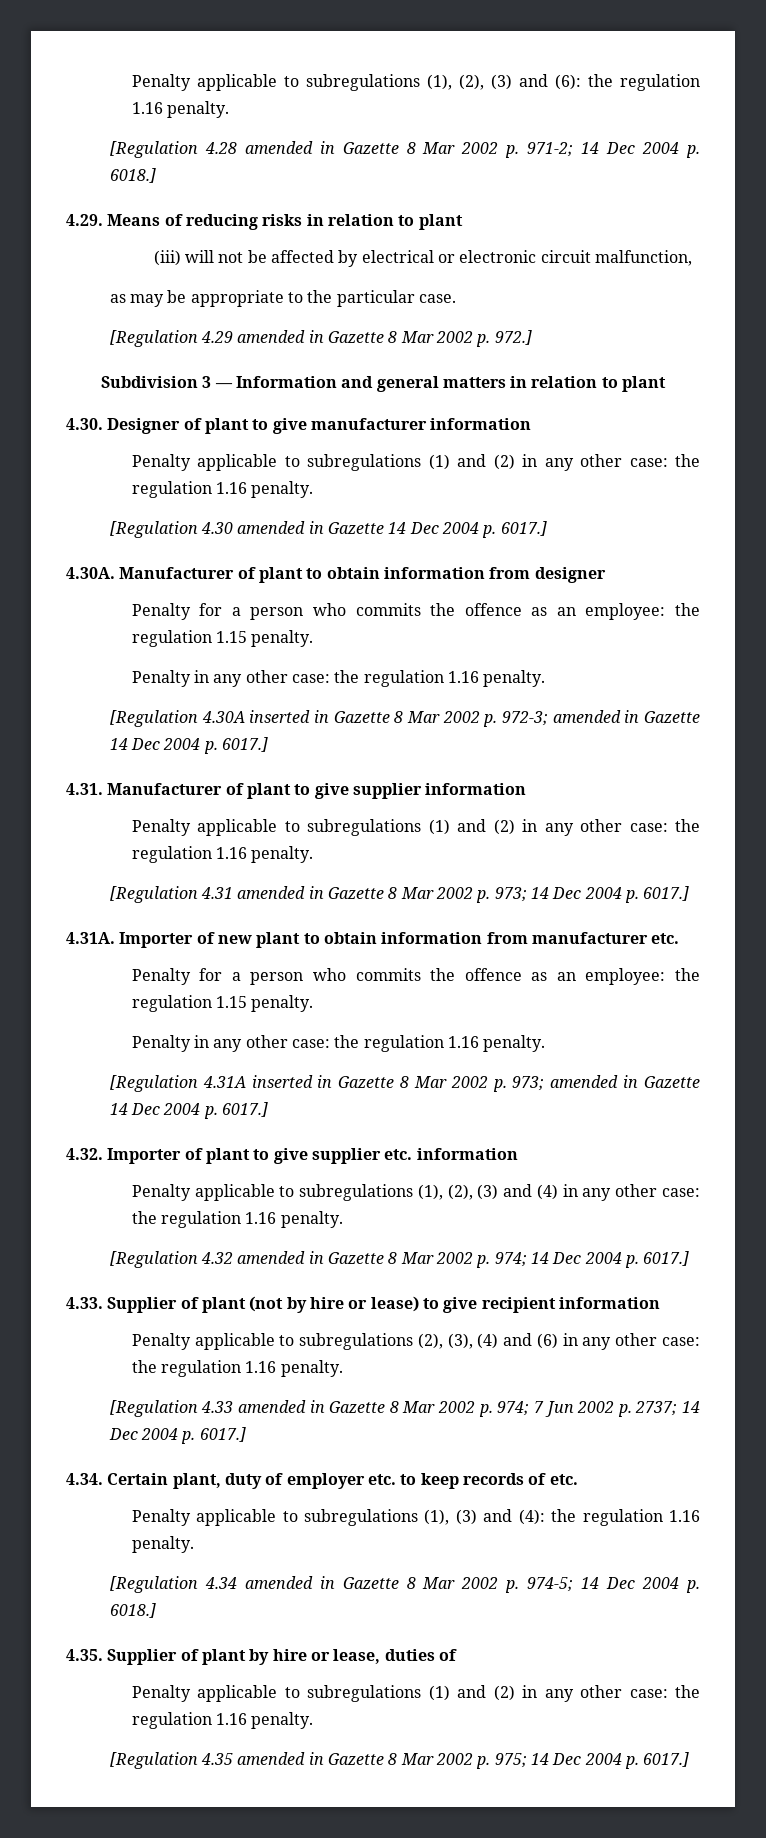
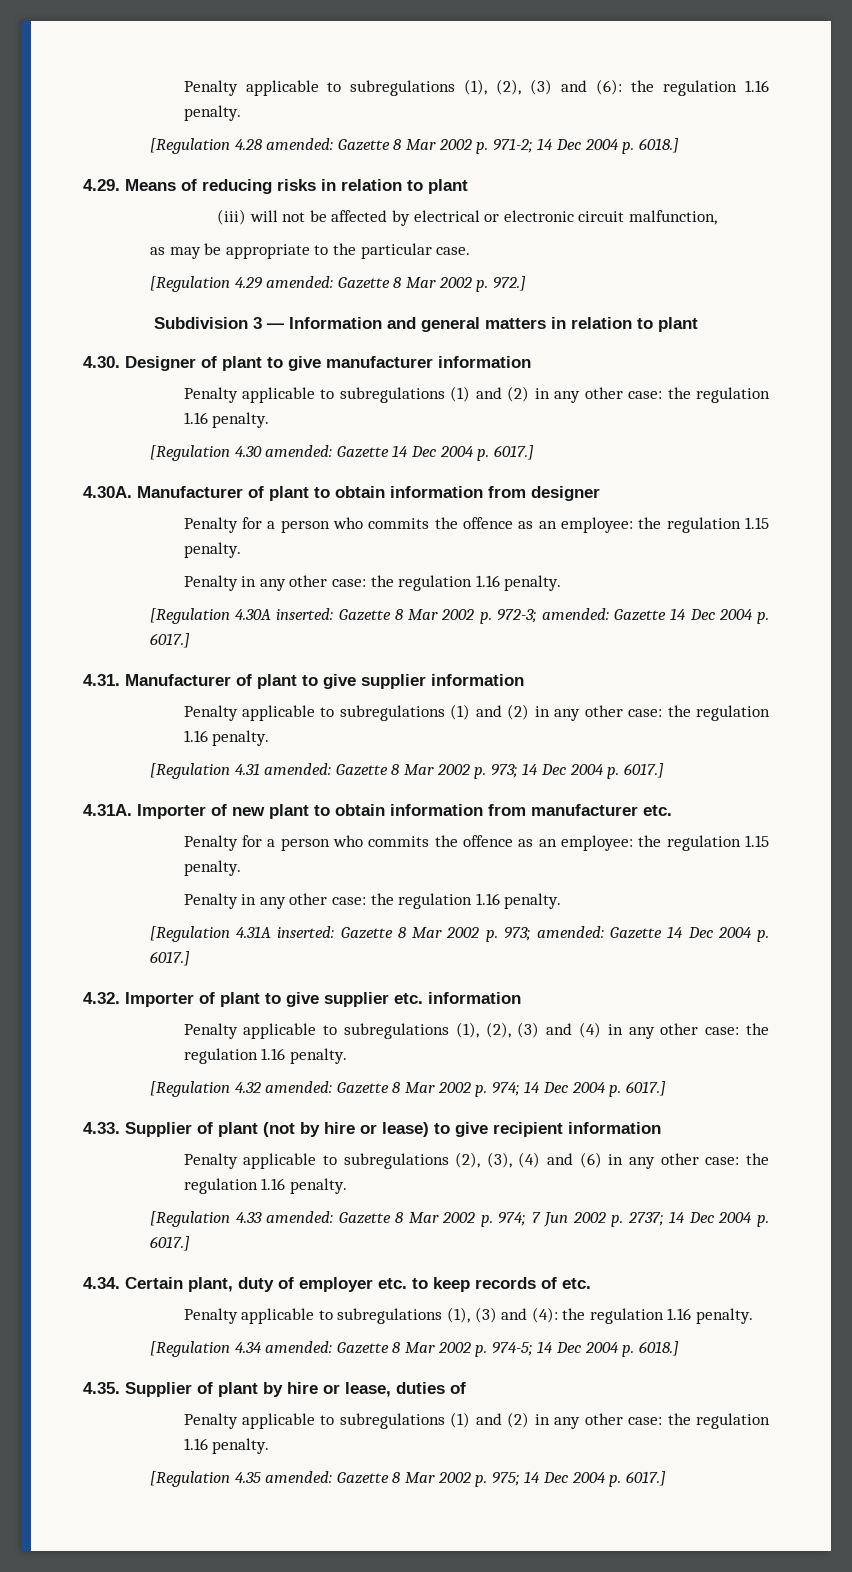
- [Regulation 4.28 amended in Gazette 8 Mar 2002 p. 971-2; 14 Dec 2004 p. 6018.]
+ [Regulation 4.28 amended: Gazette 8 Mar 2002 p. 971-2; 14 Dec 2004 p. 6018.]
- [Regulation 4.29 amended in Gazette 8 Mar 2002 p. 972.]
+ [Regulation 4.29 amended: Gazette 8 Mar 2002 p. 972.]
- [Regulation 4.30 amended in Gazette 14 Dec 2004 p. 6017.]
+ [Regulation 4.30 amended: Gazette 14 Dec 2004 p. 6017.]
- [Regulation 4.30A inserted in Gazette 8 Mar 2002 p. 972-3; amended in Gazette 14 Dec 2004 p. 6017.]
+ [Regulation 4.30A inserted: Gazette 8 Mar 2002 p. 972-3; amended: Gazette 14 Dec 2004 p. 6017.]
- [Regulation 4.31 amended in Gazette 8 Mar 2002 p. 973; 14 Dec 2004 p. 6017.]
+ [Regulation 4.31 amended: Gazette 8 Mar 2002 p. 973; 14 Dec 2004 p. 6017.]
- [Regulation 4.31A inserted in Gazette 8 Mar 2002 p. 973; amended in Gazette 14 Dec 2004 p. 6017.]
+ [Regulation 4.31A inserted: Gazette 8 Mar 2002 p. 973; amended: Gazette 14 Dec 2004 p. 6017.]
- [Regulation 4.32 amended in Gazette 8 Mar 2002 p. 974; 14 Dec 2004 p. 6017.]
+ [Regulation 4.32 amended: Gazette 8 Mar 2002 p. 974; 14 Dec 2004 p. 6017.]
- [Regulation 4.33 amended in Gazette 8 Mar 2002 p. 974; 7 Jun 2002 p. 2737; 14 Dec 2004 p. 6017.]
+ [Regulation 4.33 amended: Gazette 8 Mar 2002 p. 974; 7 Jun 2002 p. 2737; 14 Dec 2004 p. 6017.]
- [Regulation 4.34 amended in Gazette 8 Mar 2002 p. 974-5; 14 Dec 2004 p. 6018.]
+ [Regulation 4.34 amended: Gazette 8 Mar 2002 p. 974-5; 14 Dec 2004 p. 6018.]
- [Regulation 4.35 amended in Gazette 8 Mar 2002 p. 975; 14 Dec 2004 p. 6017.]
+ [Regulation 4.35 amended: Gazette 8 Mar 2002 p. 975; 14 Dec 2004 p. 6017.]

